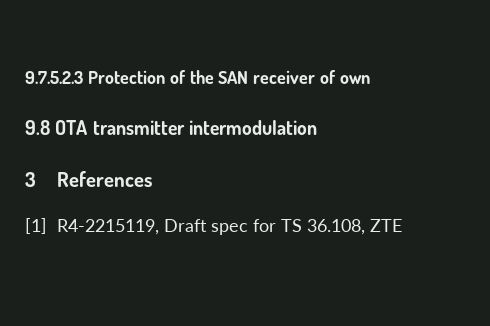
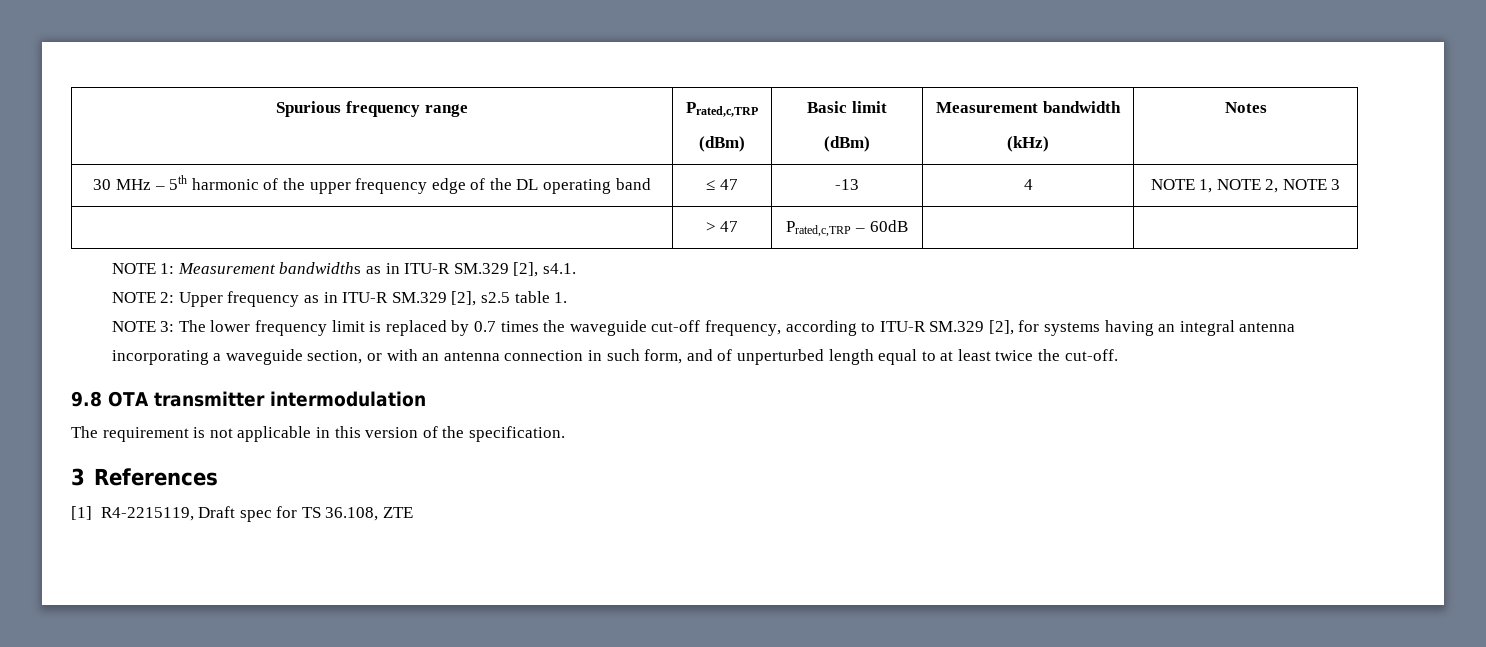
- 9.7.5.2.3 Protection of the SAN receiver of own
+ Spurious frequency range | Prated,c,TRP
+ (dBm) | Basic limit
+ (dBm) | Measurement bandwidth
+ (kHz) | Notes
+ 30 MHz – 5th harmonic of the upper frequency edge of the DL operating band | ≤ 47 | -13 | 4 | NOTE 1, NOTE 2, NOTE 3
+ | > 47 | Prated,c,TRP – 60dB | |
+ NOTE 1: Measurement bandwidths as in ITU-R SM.329 [2], s4.1.
+ NOTE 2: Upper frequency as in ITU-R SM.329 [2], s2.5 table 1.
+ NOTE 3: The lower frequency limit is replaced by 0.7 times the waveguide cut-off frequency, according to ITU-R SM.329 [2], for systems having an integral antenna incorporating a waveguide section, or with an antenna connection in such form, and of unperturbed length equal to at least twice the cut-off.
  9.8 OTA transmitter intermodulation
+ The requirement is not applicable in this version of the specification.

